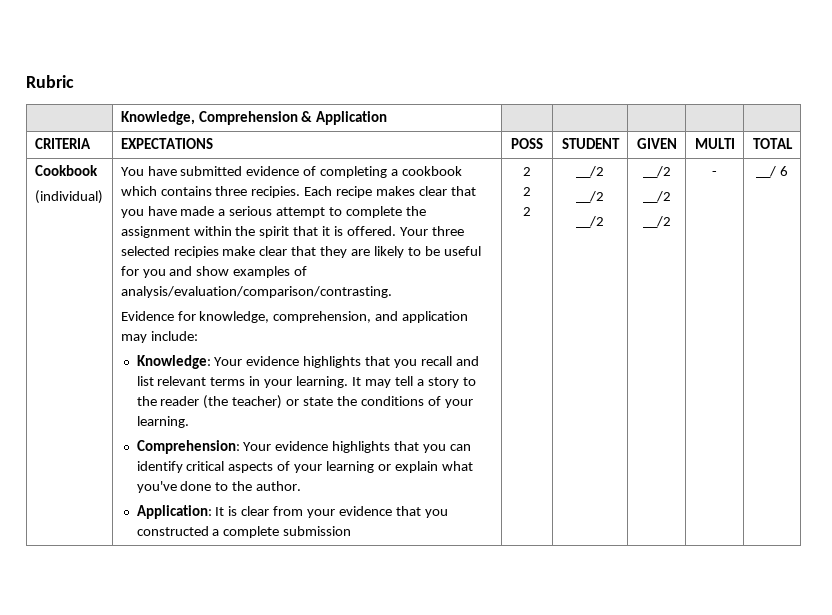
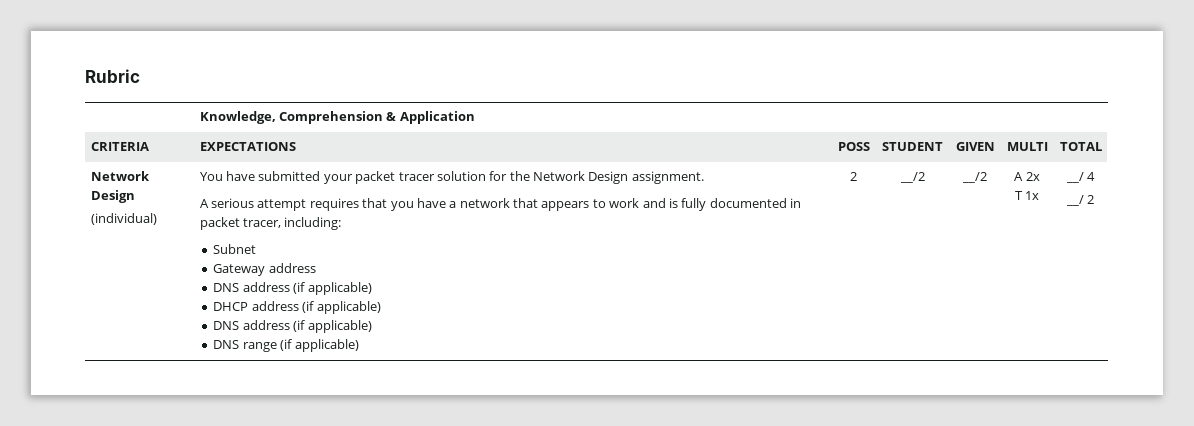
  CRITERIA | EXPECTATIONS | POSS | STUDENT | GIVEN | MULTI | TOTAL
- Cookbook
+ Network Design
- You have submitted evidence of completing a cookbook which contains three recipies. Each recipe makes clear that you have made a serious attempt to complete the assignment within the spirit that it is offered. Your three selected recipies make clear that they are likely to be useful for you and show examples of analysis/evaluation/comparison/contrasting.
- Evidence for knowledge, comprehension, and application may include:
- Knowledge: Your evidence highlights that you recall and list relevant terms in your learning. It may tell a story to the reader (the teacher) or state the conditions of your learning.
- Comprehension: Your evidence highlights that you can identify critical aspects of your learning or explain what you've done to the author.
- Application: It is clear from your evidence that you constructed a complete submission | 2
- 2
- 2 | __/2
- __/2
- __/2 | __/2
- __/2
- __/2 | - | __/ 6
+ You have submitted your packet tracer solution for the Network Design assignment.
+ A serious attempt requires that you have a network that appears to work and is fully documented in packet tracer, including:
+ Subnet
+ Gateway address
+ DNS address (if applicable)
+ DHCP address (if applicable)
+ DNS address (if applicable)
+ DNS range (if applicable) | 2 | __/2 | __/2 | A 2x
+ T 1x | __/ 4
+ __/ 2

